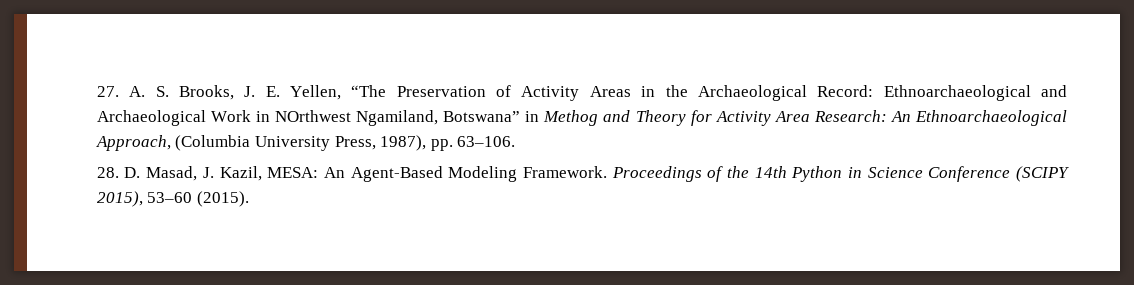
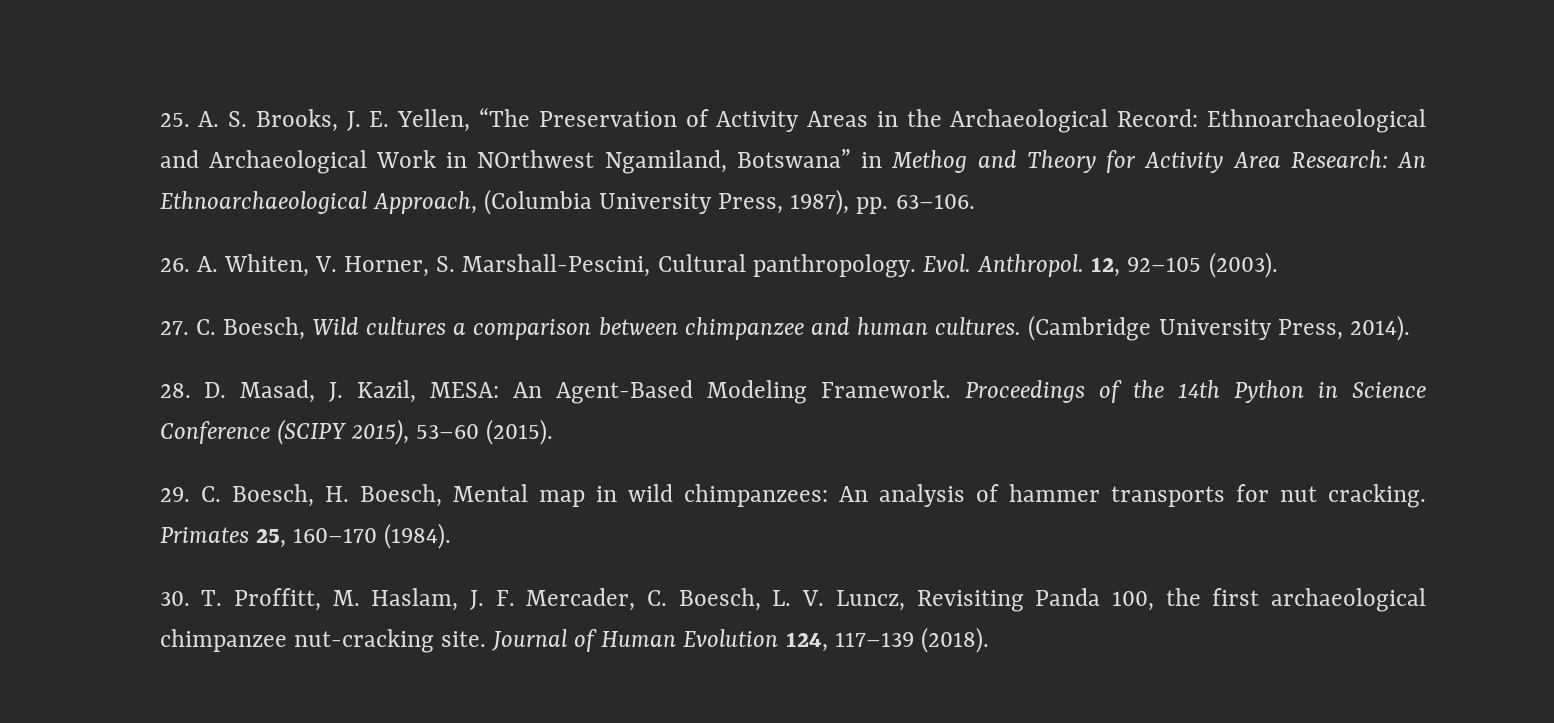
- 27. A. S. Brooks, J. E. Yellen, “The Preservation of Activity Areas in the Archaeological Record: Ethnoarchaeological and Archaeological Work in NOrthwest Ngamiland, Botswana” in Methog and Theory for Activity Area Research: An Ethnoarchaeological Approach, (Columbia University Press, 1987), pp. 63–106.
+ 25. A. S. Brooks, J. E. Yellen, “The Preservation of Activity Areas in the Archaeological Record: Ethnoarchaeological and Archaeological Work in NOrthwest Ngamiland, Botswana” in Methog and Theory for Activity Area Research: An Ethnoarchaeological Approach, (Columbia University Press, 1987), pp. 63–106.
+ 26. A. Whiten, V. Horner, S. Marshall-Pescini, Cultural panthropology. Evol. Anthropol. 12, 92–105 (2003).
+ 27. C. Boesch, Wild cultures a comparison between chimpanzee and human cultures. (Cambridge University Press, 2014).
+ 29. C. Boesch, H. Boesch, Mental map in wild chimpanzees: An analysis of hammer transports for nut cracking. Primates 25, 160–170 (1984).
+ 30. T. Proffitt, M. Haslam, J. F. Mercader, C. Boesch, L. V. Luncz, Revisiting Panda 100, the first archaeological chimpanzee nut-cracking site. Journal of Human Evolution 124, 117–139 (2018).

